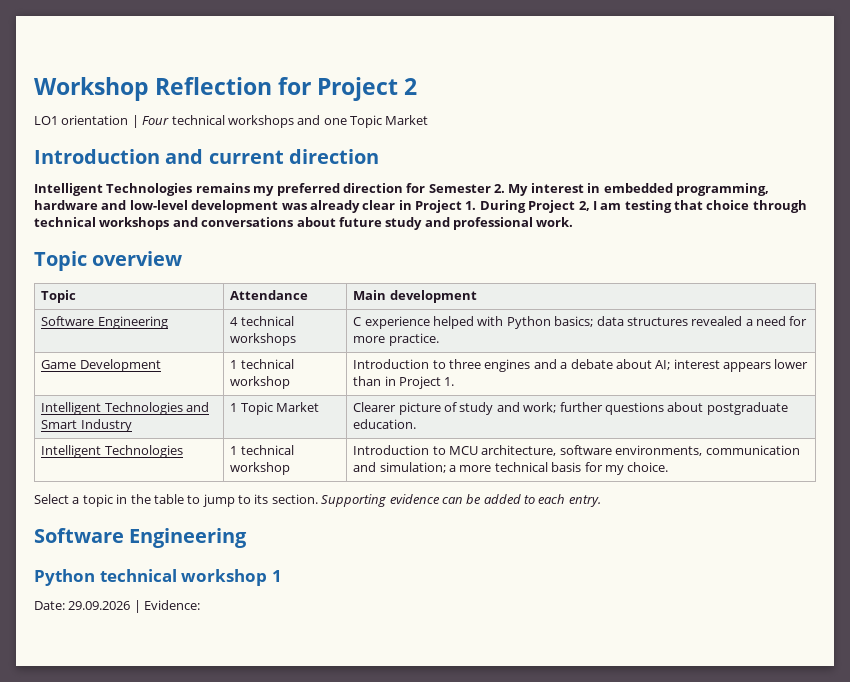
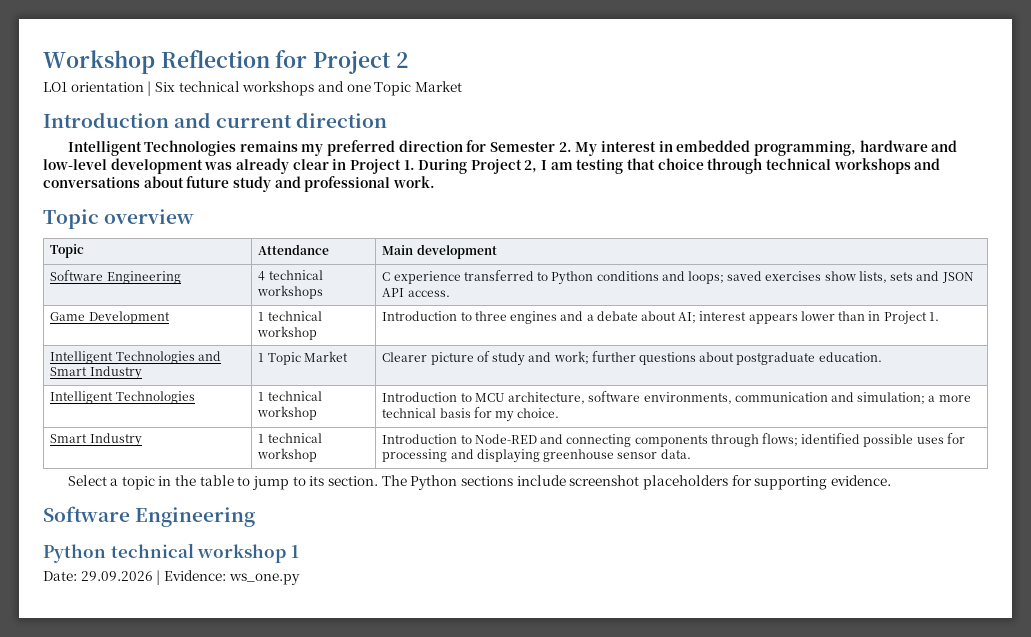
- LO1 orientation | Four technical workshops and one Topic Market
+ LO1 orientation | Six technical workshops and one Topic Market
- Software Engineering | 4 technical workshops | C experience helped with Python basics; data structures revealed a need for more practice.
+ Software Engineering | 4 technical workshops | C experience transferred to Python conditions and loops; saved exercises show lists, sets and JSON API access.
+ Smart Industry | 1 technical workshop | Introduction to Node-RED and connecting components through flows; identified possible uses for processing and displaying greenhouse sensor data.
- Supporting evidence can be added to each entry.
+ The Python sections include screenshot placeholders for supporting evidence.
- Date: 29.09.2026 | Evidence:
+ Date: 29.09.2026 | Evidence: ws_one.py

